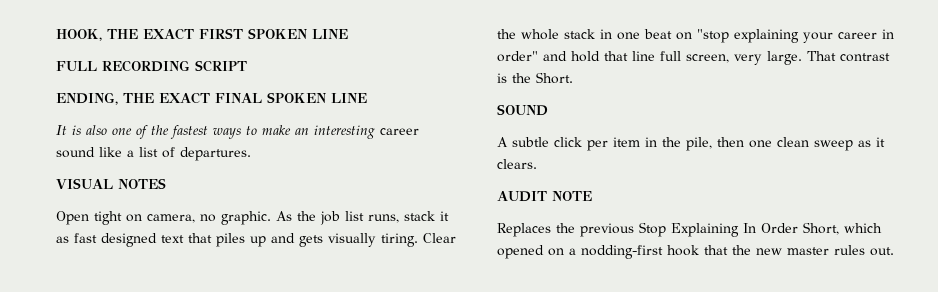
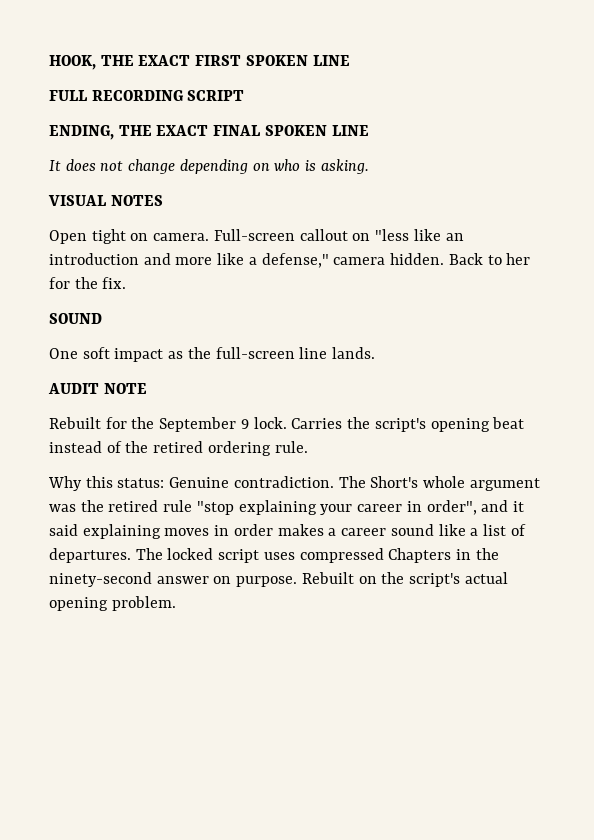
- It is also one of the fastest ways to make an interesting career sound like a list of departures.
+ It does not change depending on who is asking.
  VISUAL NOTES
- Open tight on camera, no graphic. As the job list runs, stack it as fast designed text that piles up and gets visually tiring. Clear the whole stack in one beat on "stop explaining your career in order" and hold that line full screen, very large. That contrast is the Short.
+ Open tight on camera. Full-screen callout on "less like an introduction and more like a defense," camera hidden. Back to her for the fix.
  SOUND
- A subtle click per item in the pile, then one clean sweep as it clears.
+ One soft impact as the full-screen line lands.
  AUDIT NOTE
- Replaces the previous Stop Explaining In Order Short, which opened on a nodding-first hook that the new master rules out.
+ Rebuilt for the September 9 lock. Carries the script's opening beat instead of the retired ordering rule.
+ Why this status: Genuine contradiction. The Short's whole argument was the retired rule "stop explaining your career in order", and it said explaining moves in order makes a career sound like a list of departures. The locked script uses compressed Chapters in the ninety-second answer on purpose. Rebuilt on the script's actual opening problem.

